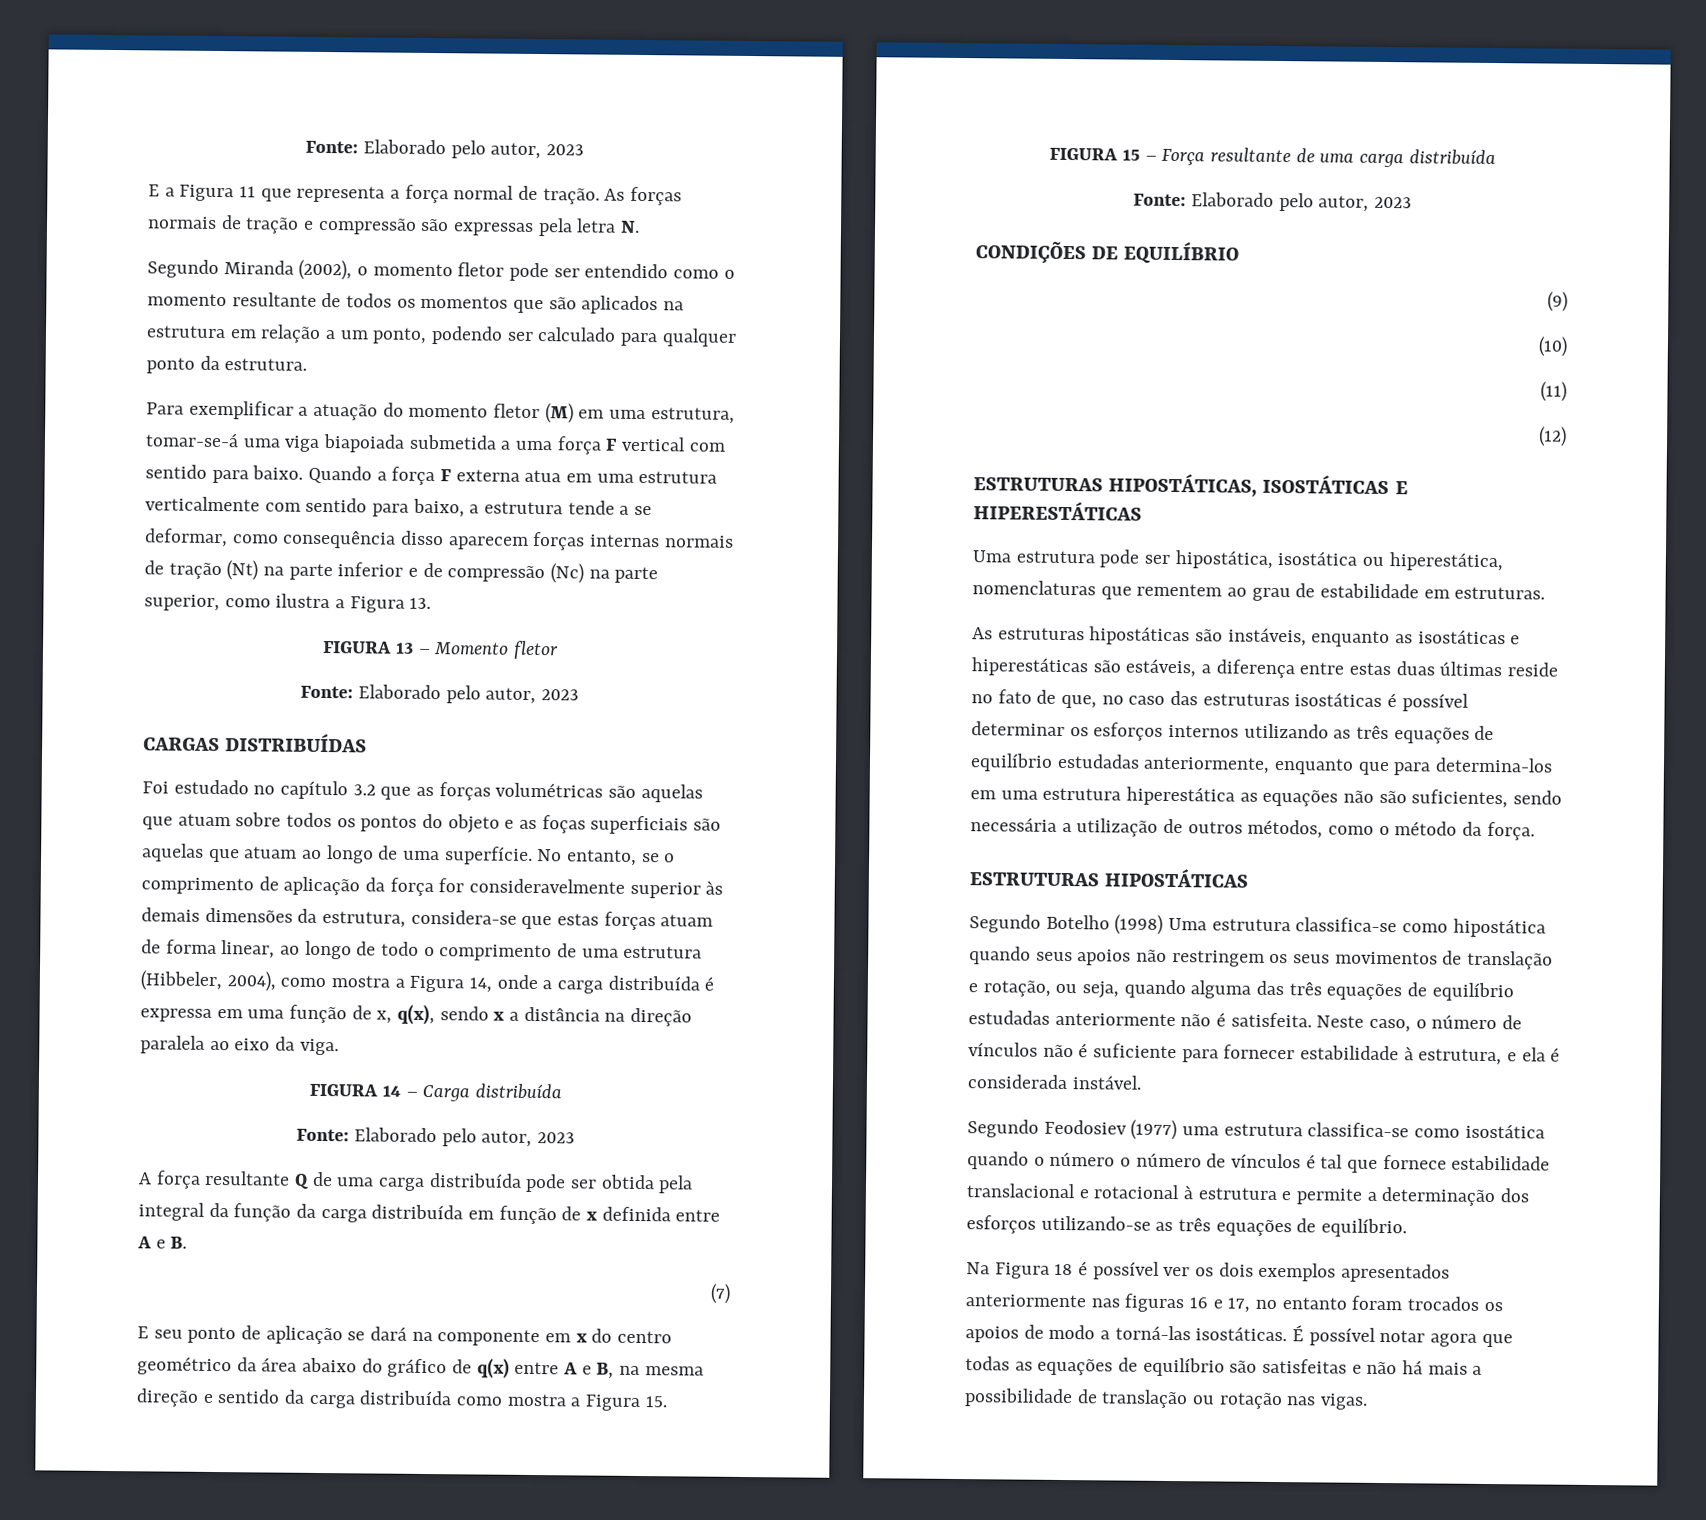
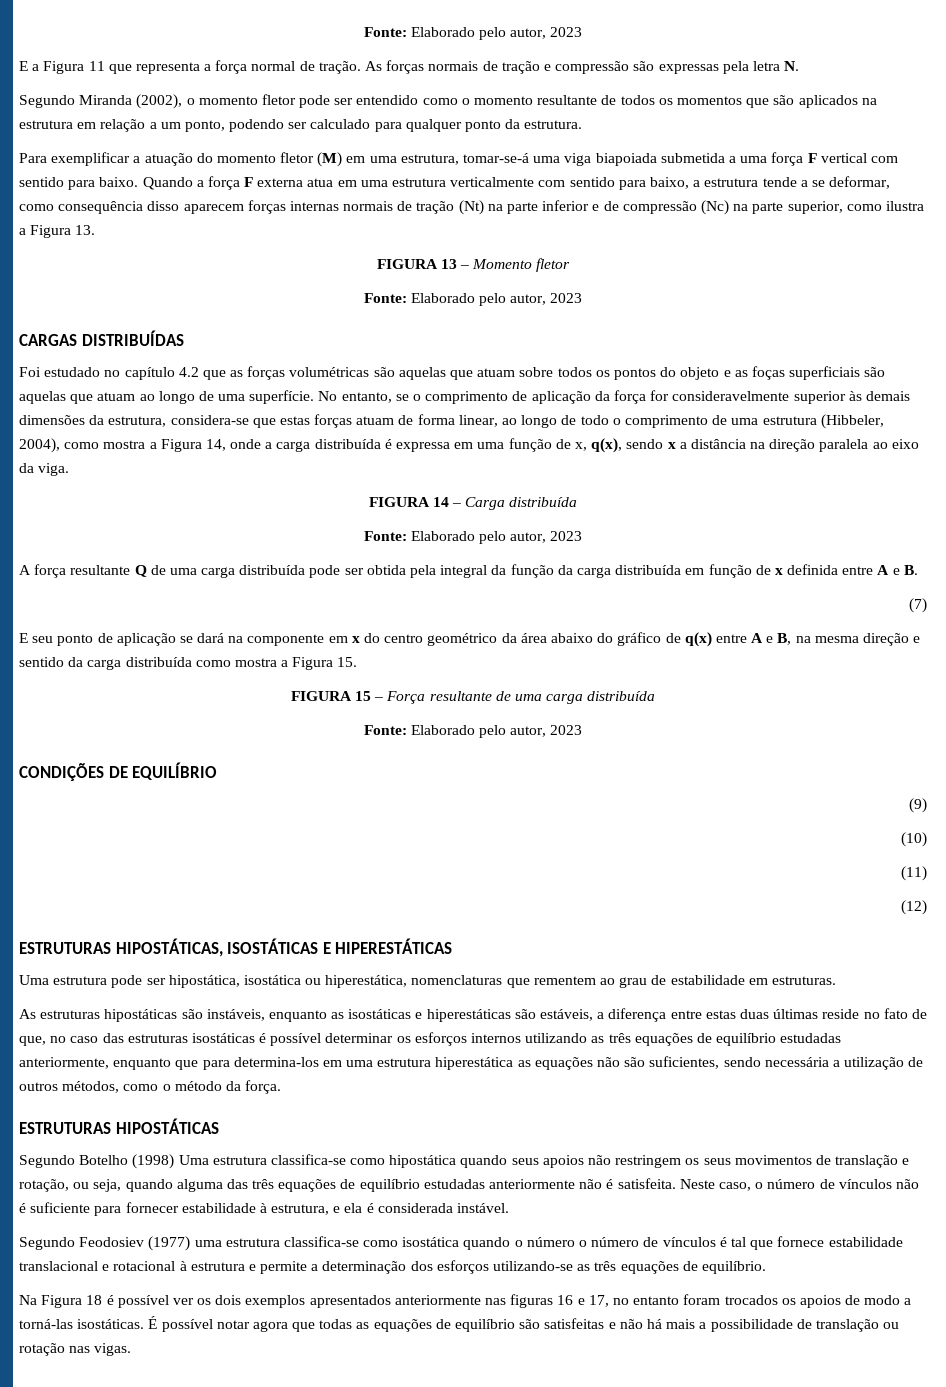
- Foi estudado no capítulo 3.2 que as forças volumétricas são aquelas que atuam sobre todos os pontos do objeto e as foças superficiais são aquelas que atuam ao longo de uma superfície.
+ Foi estudado no capítulo 4.2 que as forças volumétricas são aquelas que atuam sobre todos os pontos do objeto e as foças superficiais são aquelas que atuam ao longo de uma superfície.

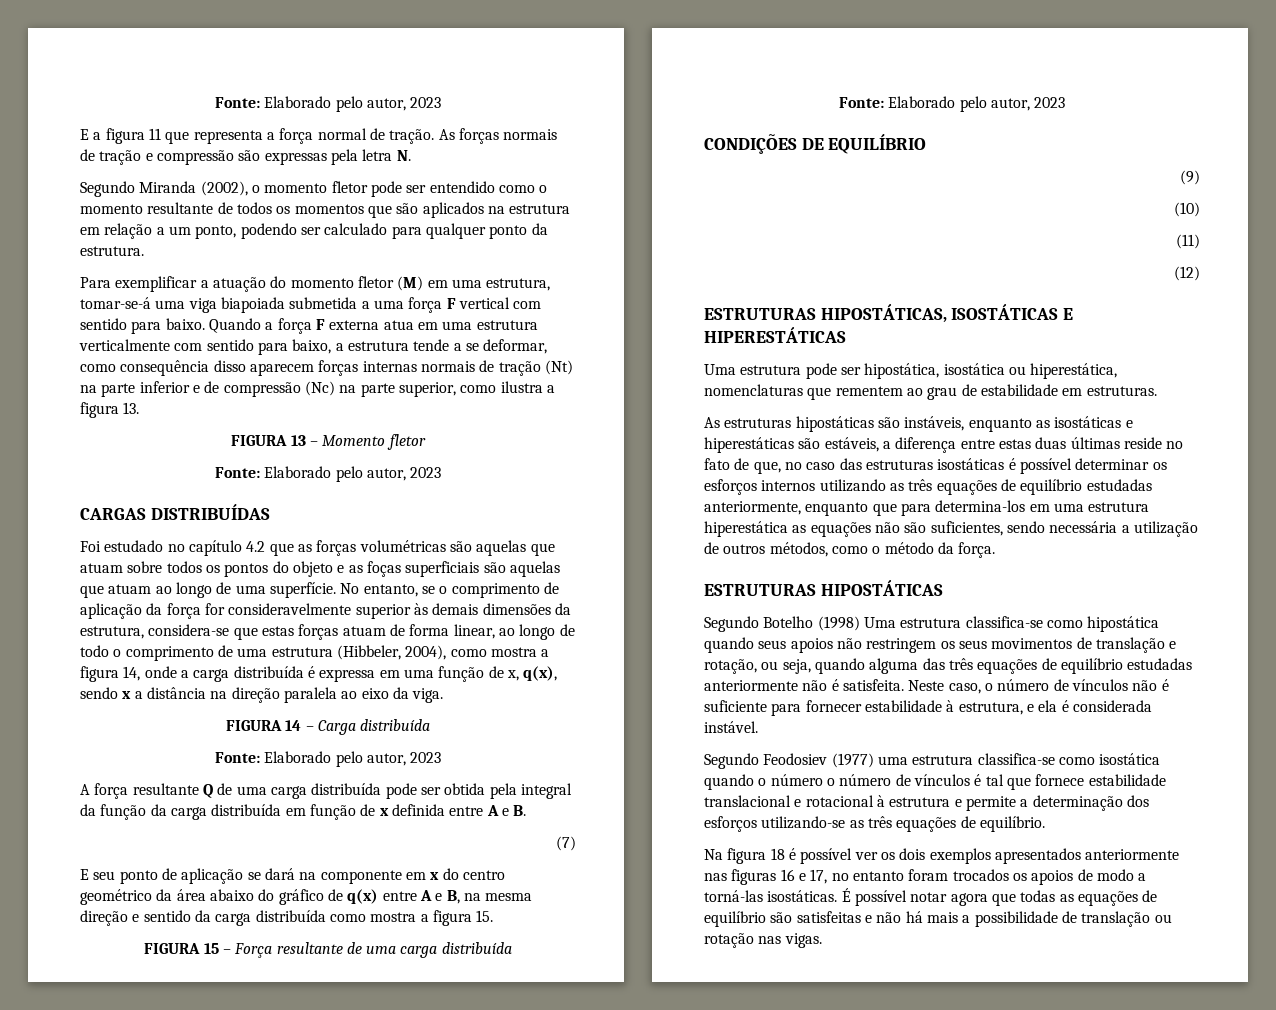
- E a Figura 11 que representa a força normal de tração.
+ E a figura 11 que representa a força normal de tração.
- Quando a força F externa atua em uma estrutura verticalmente com sentido para baixo, a estrutura tende a se deformar, como consequência disso aparecem forças internas normais de tração (Nt) na parte inferior e de compressão (Nc) na parte superior, como ilustra a Figura 13.
+ Quando a força F externa atua em uma estrutura verticalmente com sentido para baixo, a estrutura tende a se deformar, como consequência disso aparecem forças internas normais de tração (Nt) na parte inferior e de compressão (Nc) na parte superior, como ilustra a figura 13.
- No entanto, se o comprimento de aplicação da força for consideravelmente superior às demais dimensões da estrutura, considera-se que estas forças atuam de forma linear, ao longo de todo o comprimento de uma estrutura (Hibbeler, 2004), como mostra a Figura 14, onde a carga distribuída é expressa em uma função de x, q(x), sendo x a distância na direção paralela ao eixo da viga.
+ No entanto, se o comprimento de aplicação da força for consideravelmente superior às demais dimensões da estrutura, considera-se que estas forças atuam de forma linear, ao longo de todo o comprimento de uma estrutura (Hibbeler, 2004), como mostra a figura 14, onde a carga distribuída é expressa em uma função de x, q(x), sendo x a distância na direção paralela ao eixo da viga.
- E seu ponto de aplicação se dará na componente em x do centro geométrico da área abaixo do gráfico de q(x) entre A e B, na mesma direção e sentido da carga distribuída como mostra a Figura 15.
+ E seu ponto de aplicação se dará na componente em x do centro geométrico da área abaixo do gráfico de q(x) entre A e B, na mesma direção e sentido da carga distribuída como mostra a figura 15.
- Na Figura 18 é possível ver os dois exemplos apresentados anteriormente nas figuras 16 e 17, no entanto foram trocados os apoios de modo a torná-las isostáticas.
+ Na figura 18 é possível ver os dois exemplos apresentados anteriormente nas figuras 16 e 17, no entanto foram trocados os apoios de modo a torná-las isostáticas.

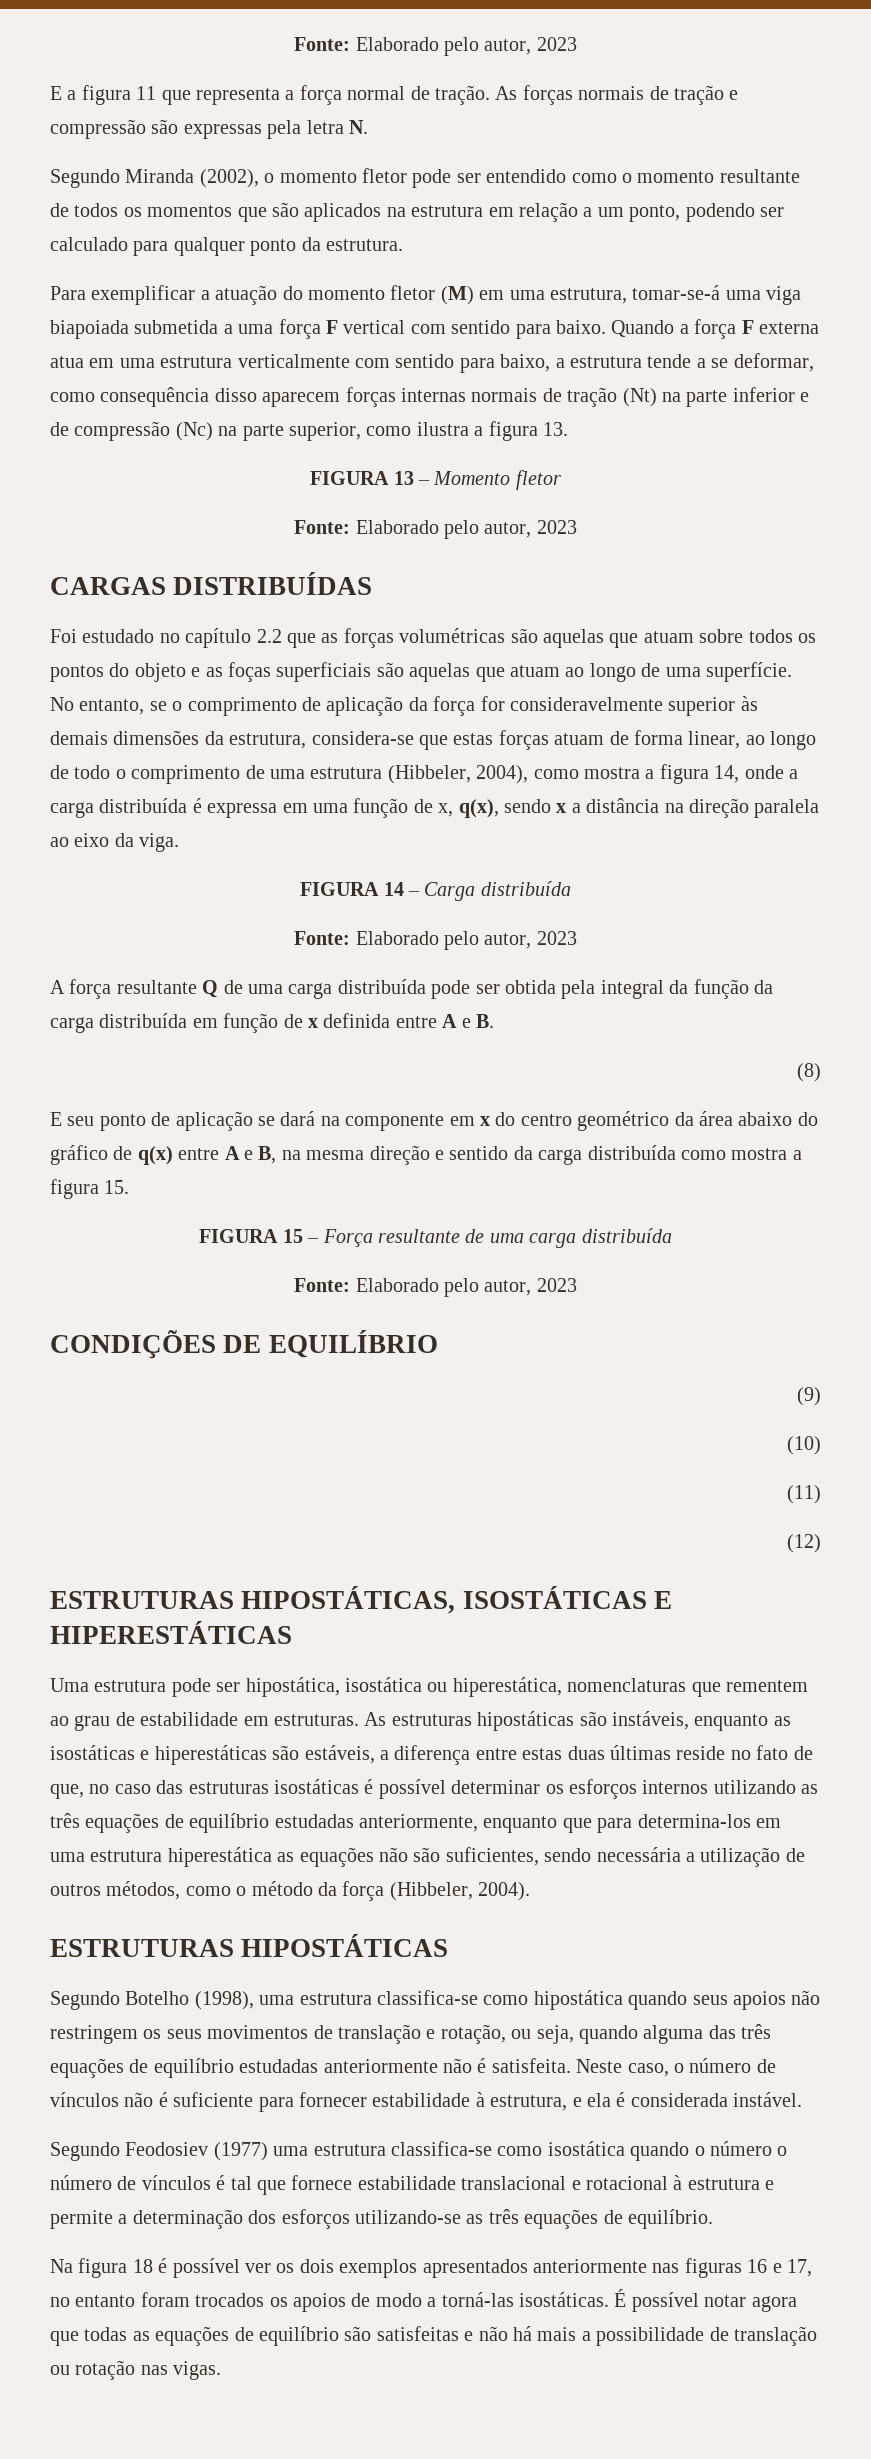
- Foi estudado no capítulo 4.2 que as forças volumétricas são aquelas que atuam sobre todos os pontos do objeto e as foças superficiais são aquelas que atuam ao longo de uma superfície.
+ Foi estudado no capítulo 2.2 que as forças volumétricas são aquelas que atuam sobre todos os pontos do objeto e as foças superficiais são aquelas que atuam ao longo de uma superfície.
- (7)
+ (8)
- Uma estrutura pode ser hipostática, isostática ou hiperestática, nomenclaturas que rementem ao grau de estabilidade em estruturas.
- As estruturas hipostáticas são instáveis, enquanto as isostáticas e hiperestáticas são estáveis, a diferença entre estas duas últimas reside no fato de que, no caso das estruturas isostáticas é possível determinar os esforços internos utilizando as três equações de equilíbrio estudadas anteriormente, enquanto que para determina-los em uma estrutura hiperestática as equações não são suficientes, sendo necessária a utilização de outros métodos, como o método da força.
+ Uma estrutura pode ser hipostática, isostática ou hiperestática, nomenclaturas que rementem ao grau de estabilidade em estruturas. As estruturas hipostáticas são instáveis, enquanto as isostáticas e hiperestáticas são estáveis, a diferença entre estas duas últimas reside no fato de que, no caso das estruturas isostáticas é possível determinar os esforços internos utilizando as três equações de equilíbrio estudadas anteriormente, enquanto que para determina-los em uma estrutura hiperestática as equações não são suficientes, sendo necessária a utilização de outros métodos, como o método da força (Hibbeler, 2004).
- Segundo Botelho (1998) Uma estrutura classifica-se como hipostática quando seus apoios não restringem os seus movimentos de translação e rotação, ou seja, quando alguma das três equações de equilíbrio estudadas anteriormente não é satisfeita.
+ Segundo Botelho (1998), uma estrutura classifica-se como hipostática quando seus apoios não restringem os seus movimentos de translação e rotação, ou seja, quando alguma das três equações de equilíbrio estudadas anteriormente não é satisfeita.

